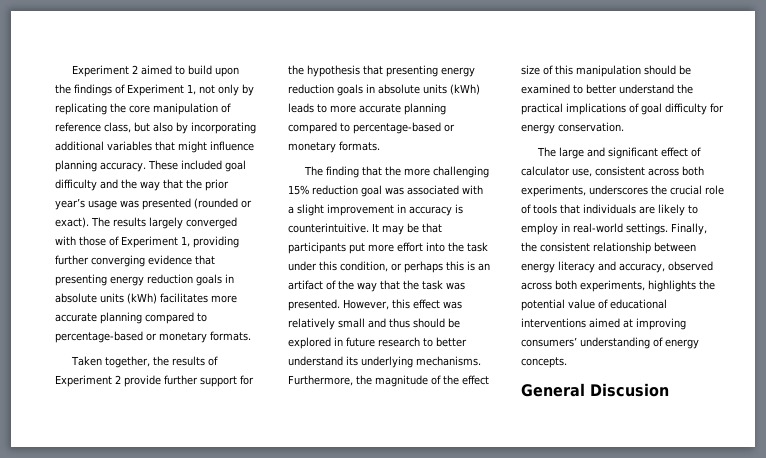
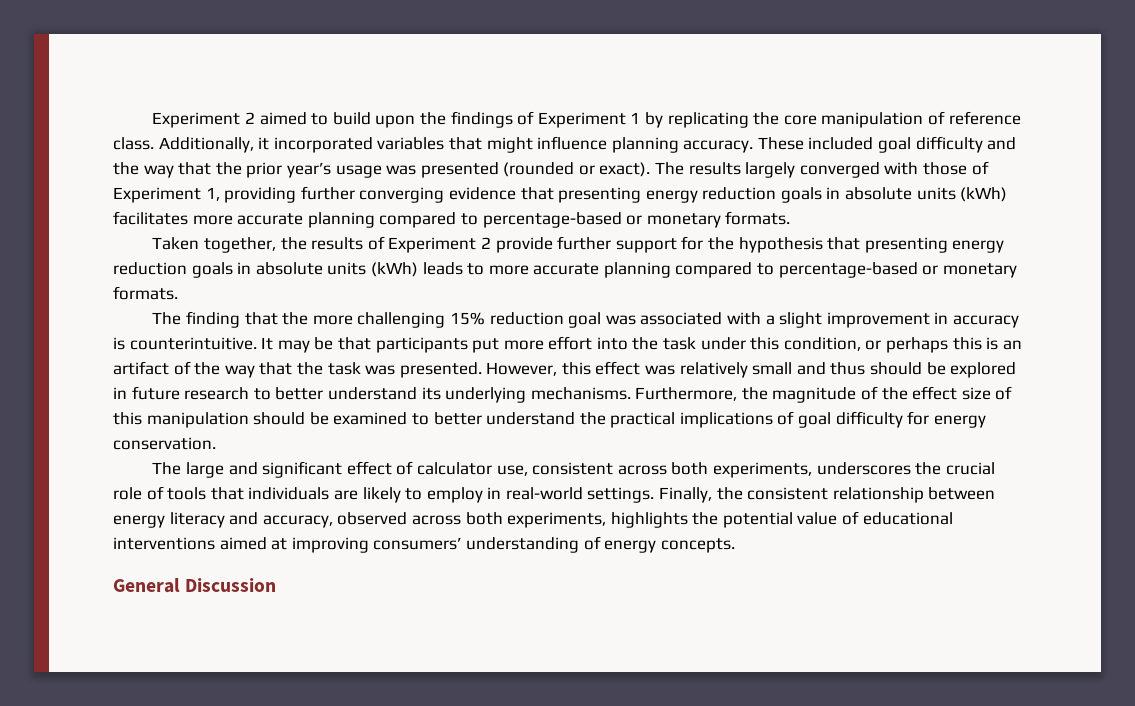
- Experiment 2 aimed to build upon the findings of Experiment 1, not only by replicating the core manipulation of reference class, but also by incorporating additional variables that might influence planning accuracy.
+ Experiment 2 aimed to build upon the findings of Experiment 1 by replicating the core manipulation of reference class. Additionally, it incorporated variables that might influence planning accuracy.
- General Discusion
+ General Discussion

